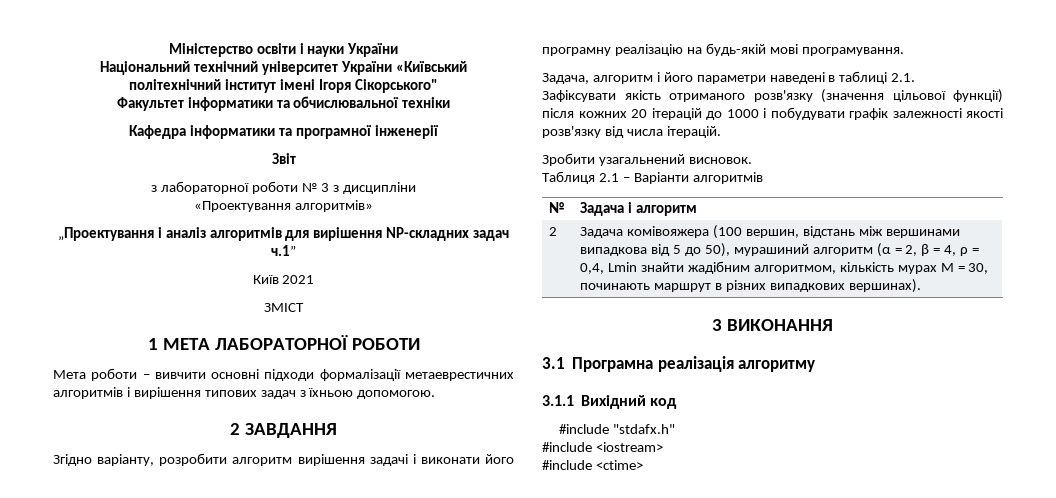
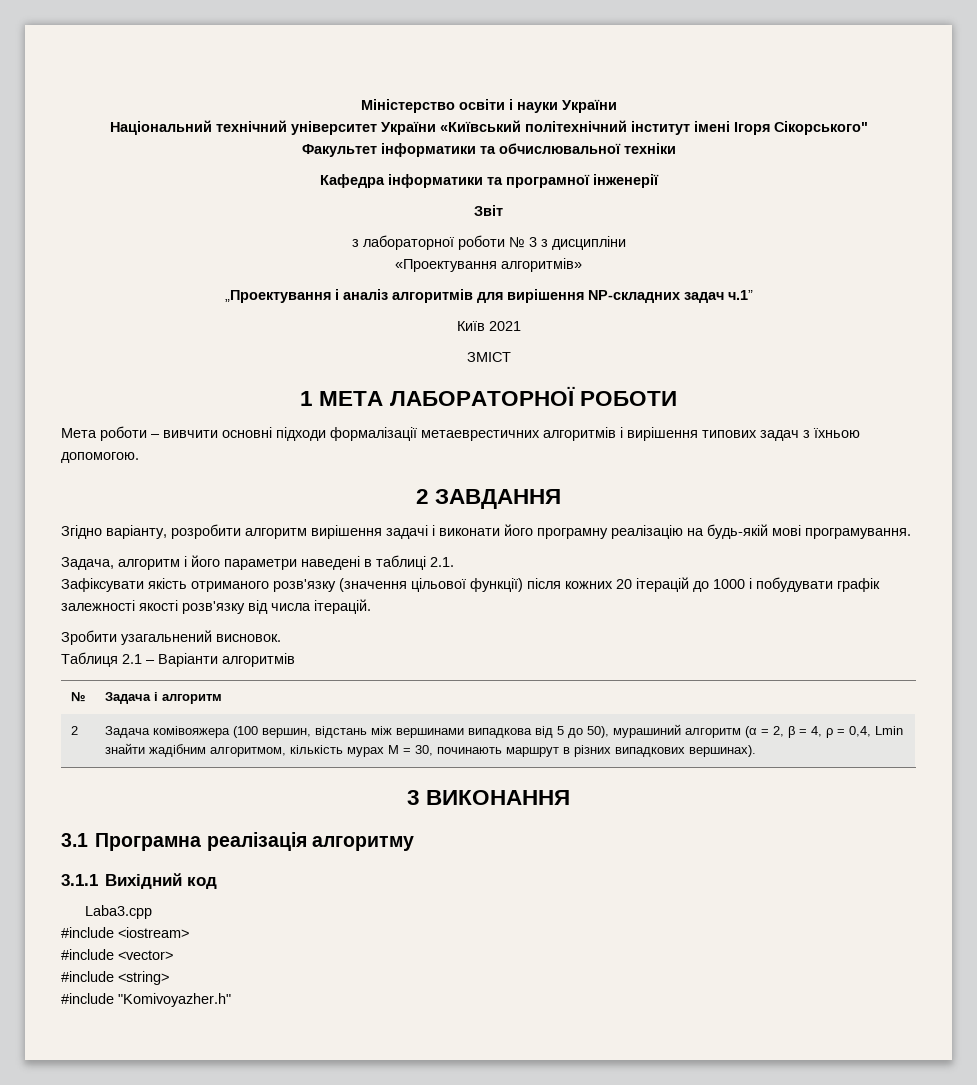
- #include "stdafx.h"
+ Laba3.cpp
- #include <ctime>
+ #include <vector>
+ #include <string>
+ #include "Komivoyazher.h"

